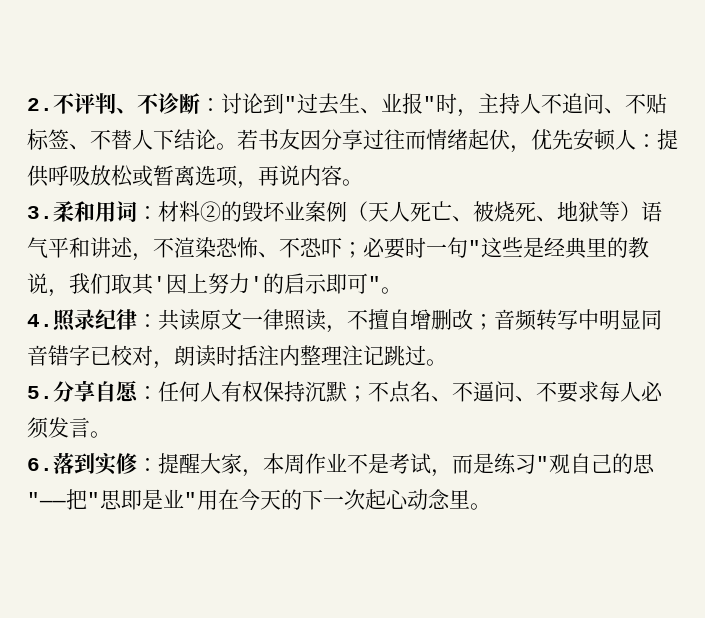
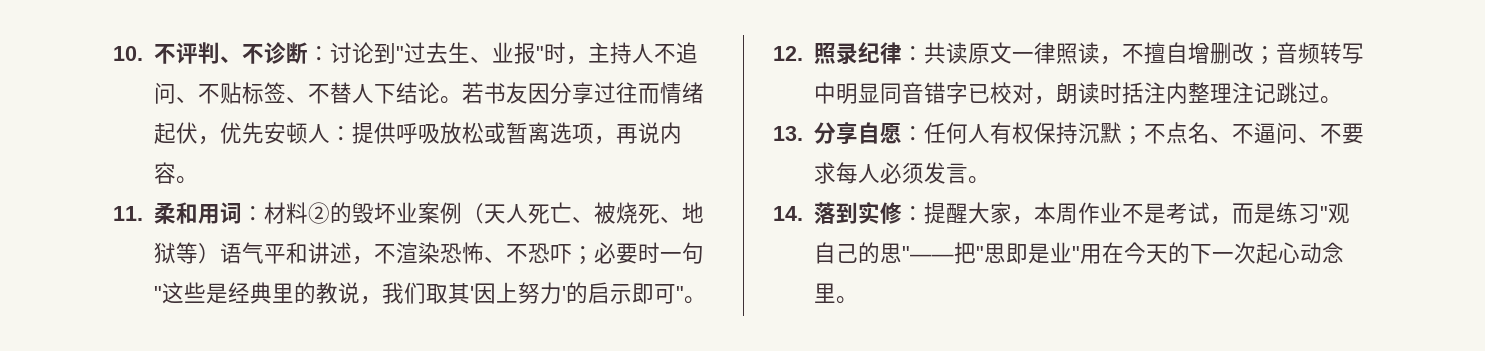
- 2.不评判、不诊断：讨论到"过去生、业报"时，主持人不追问、不贴标签、不替人下结论。
+ 10.不评判、不诊断：讨论到"过去生、业报"时，主持人不追问、不贴标签、不替人下结论。
- 3.柔和用词：材料②的毁坏业案例（天人死亡、被烧死、地狱等）语气平和讲述，不渲染恐怖、不恐吓；必要时一句"这些是经典里的教说，我们取其'因上努力'的启示即可"。
+ 11.柔和用词：材料②的毁坏业案例（天人死亡、被烧死、地狱等）语气平和讲述，不渲染恐怖、不恐吓；必要时一句"这些是经典里的教说，我们取其'因上努力'的启示即可"。
- 4.照录纪律：共读原文一律照读，不擅自增删改；音频转写中明显同音错字已校对，朗读时括注内整理注记跳过。
+ 12.照录纪律：共读原文一律照读，不擅自增删改；音频转写中明显同音错字已校对，朗读时括注内整理注记跳过。
- 5.分享自愿：任何人有权保持沉默；不点名、不逼问、不要求每人必须发言。
+ 13.分享自愿：任何人有权保持沉默；不点名、不逼问、不要求每人必须发言。
- 6.落到实修：提醒大家，本周作业不是考试，而是练习"观自己的思"——把"思即是业"用在今天的下一次起心动念里。
+ 14.落到实修：提醒大家，本周作业不是考试，而是练习"观自己的思"——把"思即是业"用在今天的下一次起心动念里。

